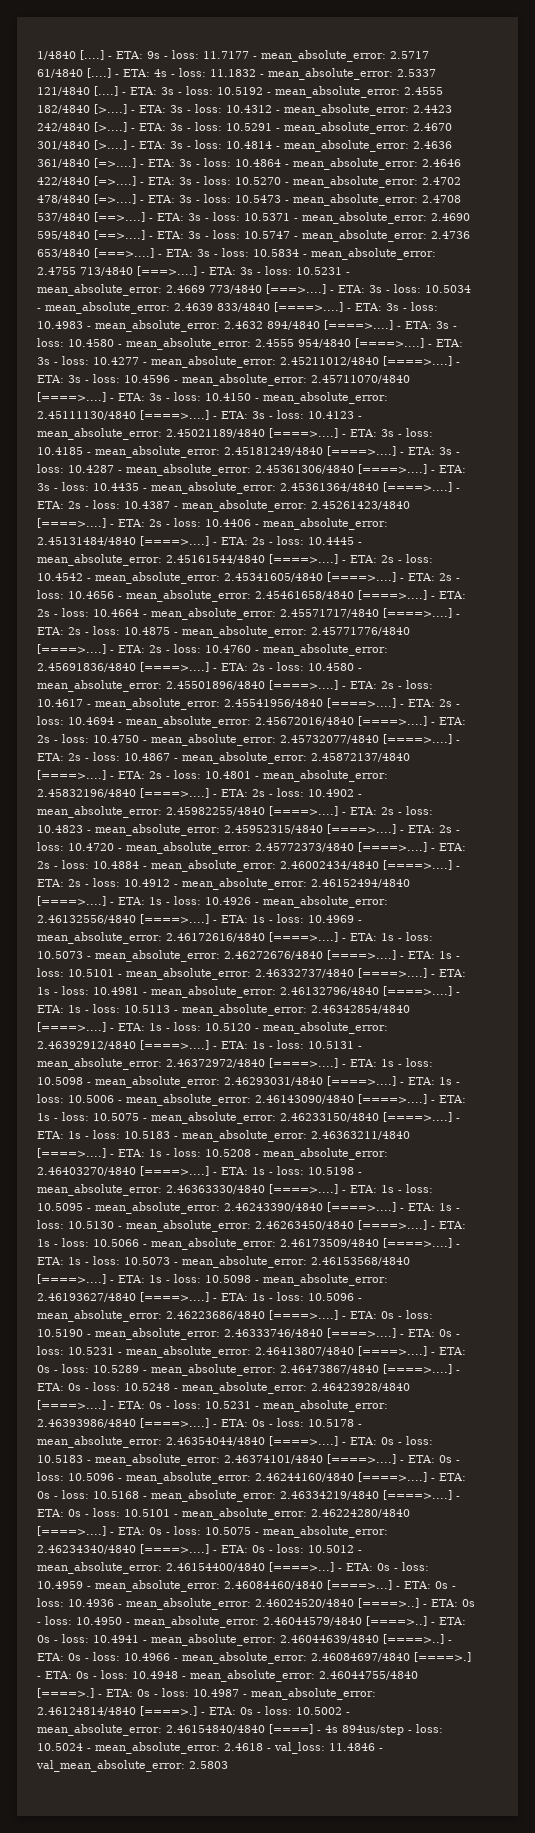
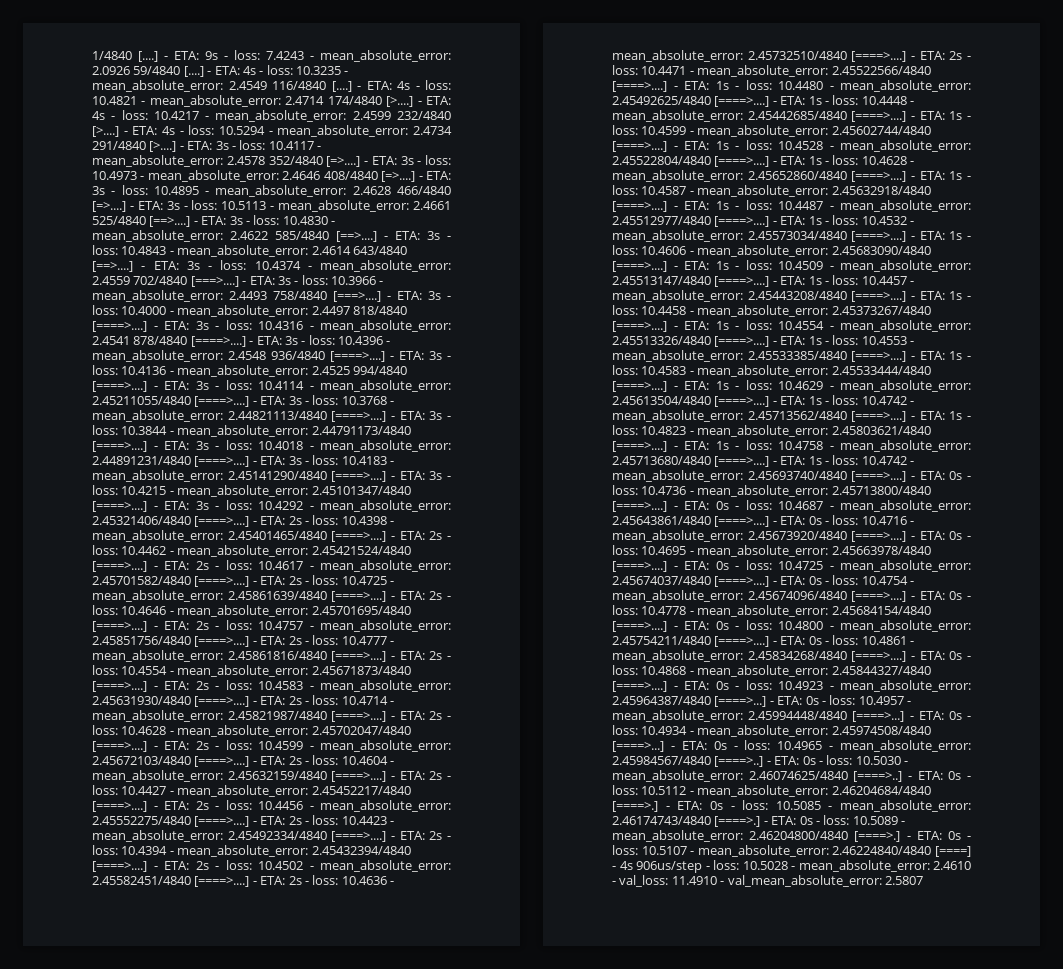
- - ETA: 9s - loss: 11.7177 - mean_absolute_error: 2.5717 61/4840 [....] - ETA: 4s - loss: 11.1832 - mean_absolute_error: 2.5337 121/4840 [....] - ETA: 3s - loss: 10.5192 - mean_absolute_error: 2.4555 182/4840 [>....] - ETA: 3s - loss: 10.4312 - mean_absolute_error: 2.4423 242/4840 [>....] - ETA: 3s - loss: 10.5291 - mean_absolute_error: 2.4670 301/4840 [>....] - ETA: 3s - loss: 10.4814 - mean_absolute_error: 2.4636 361/4840 [=>....] - ETA: 3s - loss: 10.4864 - mean_absolute_error: 2.4646 422/4840 [=>....] - ETA: 3s - loss: 10.5270 - mean_absolute_error: 2.4702 478/4840 [=>....] - ETA: 3s - loss: 10.5473 - mean_absolute_error: 2.4708 537/4840 [==>....] - ETA: 3s - loss: 10.5371 - mean_absolute_error: 2.4690 595/4840 [==>....] - ETA: 3s - loss: 10.5747 - mean_absolute_error: 2.4736 653/4840 [===>....] - ETA: 3s - loss: 10.5834 - mean_absolute_error: 2.4755 713/4840 [===>....] - ETA: 3s - loss: 10.5231 - mean_absolute_error: 2.4669 773/4840 [===>....] - ETA: 3s - loss: 10.5034 - mean_absolute_error: 2.4639 833/4840 [====>....] - ETA: 3s - loss: 10.4983 - mean_absolute_error: 2.4632 894/4840 [====>....] - ETA: 3s - loss: 10.4580 - mean_absolute_error: 2.4555 954/4840 [====>....] - ETA: 3s - loss: 10.4277 - mean_absolute_error: 2.45211012/4840 [====>....] - ETA: 3s - loss: 10.4596 - mean_absolute_error: 2.45711070/4840 [====>....] - ETA: 3s - loss: 10.4150 - mean_absolute_error: 2.45111130/4840 [====>....] - ETA: 3s - loss: 10.4123 - mean_absolute_error: 2.45021189/4840 [====>....] - ETA: 3s - loss: 10.4185 - mean_absolute_error: 2.45181249/4840 [====>....] - ETA: 3s - loss: 10.4287 - mean_absolute_error: 2.45361306/4840 [====>....] - ETA: 3s - loss: 10.4435 - mean_absolute_error: 2.45361364/4840 [====>....] - ETA: 2s - loss: 10.4387 - mean_absolute_error: 2.45261423/4840 [====>....] - ETA: 2s - loss: 10.4406 - mean_absolute_error: 2.45131484/4840 [====>....] - ETA: 2s - loss: 10.4445 - mean_absolute_error: 2.45161544/4840 [====>....] - ETA: 2s - loss: 10.4542 - mean_absolute_error: 2.45341605/4840 [====>....] - ETA: 2s - loss: 10.4656 - mean_absolute_error: 2.45461658/4840 [====>....] - ETA: 2s - loss: 10.4664 - mean_absolute_error: 2.45571717/4840 [====>....] - ETA: 2s - loss: 10.4875 - mean_absolute_error: 2.45771776/4840 [====>....] - ETA: 2s - loss: 10.4760 - mean_absolute_error: 2.45691836/4840 [====>....] - ETA: 2s - loss: 10.4580 - mean_absolute_error: 2.45501896/4840 [====>....]
+ - ETA: 9s - loss: 7.4243 - mean_absolute_error: 2.0926 59/4840 [....] - ETA: 4s - loss: 10.3235 - mean_absolute_error: 2.4549 116/4840 [....] - ETA: 4s - loss: 10.4821 - mean_absolute_error: 2.4714 174/4840 [>....] - ETA: 4s - loss: 10.4217 - mean_absolute_error: 2.4599 232/4840 [>....] - ETA: 4s - loss: 10.5294 - mean_absolute_error: 2.4734 291/4840 [>....] - ETA: 3s - loss: 10.4117 - mean_absolute_error: 2.4578 352/4840 [=>....] - ETA: 3s - loss: 10.4973 - mean_absolute_error: 2.4646 408/4840 [=>....] - ETA: 3s - loss: 10.4895 - mean_absolute_error: 2.4628 466/4840 [=>....] - ETA: 3s - loss: 10.5113 - mean_absolute_error: 2.4661 525/4840 [==>....] - ETA: 3s - loss: 10.4830 - mean_absolute_error: 2.4622 585/4840 [==>....] - ETA: 3s - loss: 10.4843 - mean_absolute_error: 2.4614 643/4840 [==>....] - ETA: 3s - loss: 10.4374 - mean_absolute_error: 2.4559 702/4840 [===>....] - ETA: 3s - loss: 10.3966 - mean_absolute_error: 2.4493 758/4840 [===>....] - ETA: 3s - loss: 10.4000 - mean_absolute_error: 2.4497 818/4840 [====>....] - ETA: 3s - loss: 10.4316 - mean_absolute_error: 2.4541 878/4840 [====>....] - ETA: 3s - loss: 10.4396 - mean_absolute_error: 2.4548 936/4840 [====>....] - ETA: 3s - loss: 10.4136 - mean_absolute_error: 2.4525 994/4840 [====>....] - ETA: 3s - loss: 10.4114 - mean_absolute_error: 2.45211055/4840 [====>....] - ETA: 3s - loss: 10.3768 - mean_absolute_error: 2.44821113/4840 [====>....] - ETA: 3s - loss: 10.3844 - mean_absolute_error: 2.44791173/4840 [====>....] - ETA: 3s - loss: 10.4018 - mean_absolute_error: 2.44891231/4840 [====>....] - ETA: 3s - loss: 10.4183 - mean_absolute_error: 2.45141290/4840 [====>....] - ETA: 3s - loss: 10.4215 - mean_absolute_error: 2.45101347/4840 [====>....] - ETA: 3s - loss: 10.4292 - mean_absolute_error: 2.45321406/4840 [====>....] - ETA: 2s - loss: 10.4398 - mean_absolute_error: 2.45401465/4840 [====>....] - ETA: 2s - loss: 10.4462 - mean_absolute_error: 2.45421524/4840 [====>....]
- - ETA: 2s - loss: 10.4617 - mean_absolute_error: 2.45541956/4840 [====>....] - ETA: 2s - loss: 10.4694 - mean_absolute_error: 2.45672016/4840 [====>....] - ETA: 2s - loss: 10.4750 - mean_absolute_error: 2.45732077/4840 [====>....] - ETA: 2s - loss: 10.4867 - mean_absolute_error: 2.45872137/4840 [====>....] - ETA: 2s - loss: 10.4801 - mean_absolute_error: 2.45832196/4840 [====>....] - ETA: 2s - loss: 10.4902 - mean_absolute_error: 2.45982255/4840 [====>....] - ETA: 2s - loss: 10.4823 - mean_absolute_error: 2.45952315/4840 [====>....] - ETA: 2s - loss: 10.4720 - mean_absolute_error: 2.45772373/4840 [====>....] - ETA: 2s - loss: 10.4884 - mean_absolute_error: 2.46002434/4840 [====>....] - ETA: 2s - loss: 10.4912 - mean_absolute_error: 2.46152494/4840 [====>....] - ETA: 1s - loss: 10.4926 - mean_absolute_error: 2.46132556/4840 [====>....] - ETA: 1s - loss: 10.4969 - mean_absolute_error: 2.46172616/4840 [====>....] - ETA: 1s - loss: 10.5073 - mean_absolute_error: 2.46272676/4840 [====>....] - ETA: 1s - loss: 10.5101 - mean_absolute_error: 2.46332737/4840 [====>....] - ETA: 1s - loss: 10.4981 - mean_absolute_error: 2.46132796/4840 [====>....] - ETA: 1s - loss: 10.5113 - mean_absolute_error: 2.46342854/4840 [====>....] - ETA: 1s - loss: 10.5120 - mean_absolute_error: 2.46392912/4840 [====>....] - ETA: 1s - loss: 10.5131 - mean_absolute_error: 2.46372972/4840 [====>....] - ETA: 1s - loss: 10.5098 - mean_absolute_error: 2.46293031/4840 [====>....] - ETA: 1s - loss: 10.5006 - mean_absolute_error: 2.46143090/4840 [====>....] - ETA: 1s - loss: 10.5075 - mean_absolute_error: 2.46233150/4840 [====>....] - ETA: 1s - loss: 10.5183 - mean_absolute_error: 2.46363211/4840 [====>....] - ETA: 1s - loss: 10.5208 - mean_absolute_error: 2.46403270/4840 [====>....] - ETA: 1s - loss: 10.5198 - mean_absolute_error: 2.46363330/4840 [====>....] - ETA: 1s - loss: 10.5095 - mean_absolute_error: 2.46243390/4840 [====>....] - ETA: 1s - loss: 10.5130 - mean_absolute_error: 2.46263450/4840 [====>....] - ETA: 1s - loss: 10.5066 - mean_absolute_error: 2.46173509/4840 [====>....] - ETA: 1s - loss: 10.5073 - mean_absolute_error: 2.46153568/4840 [====>....] - ETA: 1s - loss: 10.5098 - mean_absolute_error: 2.46193627/4840 [====>....] - ETA: 1s - loss: 10.5096 - mean_absolute_error: 2.46223686/4840 [====>....] - ETA: 0s - loss: 10.5190 - mean_absolute_error: 2.46333746/4840 [====>....] - ETA: 0s - loss: 10.5231 - mean_absolute_error: 2.46413807/4840 [====>....] - ETA: 0s - loss: 10.5289 - mean_absolute_error: 2.46473867/4840 [====>....] - ETA: 0s - loss: 10.5248 - mean_absolute_error: 2.46423928/4840 [====>....] - ETA: 0s - loss: 10.5231 - mean_absolute_error: 2.46393986/4840 [====>....] - ETA: 0s - loss: 10.5178 - mean_absolute_error: 2.46354044/4840 [====>....] - ETA: 0s - loss: 10.5183 - mean_absolute_error: 2.46374101/4840 [====>....] - ETA: 0s - loss: 10.5096 - mean_absolute_error: 2.46244160/4840 [====>....] - ETA: 0s - loss: 10.5168 - mean_absolute_error: 2.46334219/4840 [====>....] - ETA: 0s - loss: 10.5101 - mean_absolute_error: 2.46224280/4840 [====>....] - ETA: 0s - loss: 10.5075 - mean_absolute_error: 2.46234340/4840 [====>....] - ETA: 0s - loss: 10.5012 - mean_absolute_error: 2.46154400/4840 [====>...] - ETA: 0s - loss: 10.4959 - mean_absolute_error: 2.46084460/4840 [====>...] - ETA: 0s - loss: 10.4936 - mean_absolute_error: 2.46024520/4840 [====>..] - ETA: 0s - loss: 10.4950 - mean_absolute_error: 2.46044579/4840 [====>..] - ETA: 0s - loss: 10.4941 - mean_absolute_error: 2.46044639/4840 [====>..] - ETA: 0s - loss: 10.4966 - mean_absolute_error: 2.46084697/4840 [====>.] - ETA: 0s - loss: 10.4948 - mean_absolute_error: 2.46044755/4840 [====>.] - ETA: 0s - loss: 10.4987 - mean_absolute_error: 2.46124814/4840 [====>.] - ETA: 0s - loss: 10.5002 - mean_absolute_error: 2.46154840/4840 [====] - 4s 894us/step - loss: 10.5024 - mean_absolute_error: 2.4618 - val_loss: 11.4846 - val_mean_absolute_error: 2.5803
+ - ETA: 2s - loss: 10.4617 - mean_absolute_error: 2.45701582/4840 [====>....] - ETA: 2s - loss: 10.4725 - mean_absolute_error: 2.45861639/4840 [====>....] - ETA: 2s - loss: 10.4646 - mean_absolute_error: 2.45701695/4840 [====>....] - ETA: 2s - loss: 10.4757 - mean_absolute_error: 2.45851756/4840 [====>....] - ETA: 2s - loss: 10.4777 - mean_absolute_error: 2.45861816/4840 [====>....] - ETA: 2s - loss: 10.4554 - mean_absolute_error: 2.45671873/4840 [====>....] - ETA: 2s - loss: 10.4583 - mean_absolute_error: 2.45631930/4840 [====>....] - ETA: 2s - loss: 10.4714 - mean_absolute_error: 2.45821987/4840 [====>....] - ETA: 2s - loss: 10.4628 - mean_absolute_error: 2.45702047/4840 [====>....] - ETA: 2s - loss: 10.4599 - mean_absolute_error: 2.45672103/4840 [====>....] - ETA: 2s - loss: 10.4604 - mean_absolute_error: 2.45632159/4840 [====>....] - ETA: 2s - loss: 10.4427 - mean_absolute_error: 2.45452217/4840 [====>....] - ETA: 2s - loss: 10.4456 - mean_absolute_error: 2.45552275/4840 [====>....] - ETA: 2s - loss: 10.4423 - mean_absolute_error: 2.45492334/4840 [====>....] - ETA: 2s - loss: 10.4394 - mean_absolute_error: 2.45432394/4840 [====>....] - ETA: 2s - loss: 10.4502 - mean_absolute_error: 2.45582451/4840 [====>....] - ETA: 2s - loss: 10.4636 - mean_absolute_error: 2.45732510/4840 [====>....] - ETA: 2s - loss: 10.4471 - mean_absolute_error: 2.45522566/4840 [====>....] - ETA: 1s - loss: 10.4480 - mean_absolute_error: 2.45492625/4840 [====>....] - ETA: 1s - loss: 10.4448 - mean_absolute_error: 2.45442685/4840 [====>....] - ETA: 1s - loss: 10.4599 - mean_absolute_error: 2.45602744/4840 [====>....] - ETA: 1s - loss: 10.4528 - mean_absolute_error: 2.45522804/4840 [====>....] - ETA: 1s - loss: 10.4628 - mean_absolute_error: 2.45652860/4840 [====>....] - ETA: 1s - loss: 10.4587 - mean_absolute_error: 2.45632918/4840 [====>....] - ETA: 1s - loss: 10.4487 - mean_absolute_error: 2.45512977/4840 [====>....] - ETA: 1s - loss: 10.4532 - mean_absolute_error: 2.45573034/4840 [====>....] - ETA: 1s - loss: 10.4606 - mean_absolute_error: 2.45683090/4840 [====>....] - ETA: 1s - loss: 10.4509 - mean_absolute_error: 2.45513147/4840 [====>....] - ETA: 1s - loss: 10.4457 - mean_absolute_error: 2.45443208/4840 [====>....] - ETA: 1s - loss: 10.4458 - mean_absolute_error: 2.45373267/4840 [====>....] - ETA: 1s - loss: 10.4554 - mean_absolute_error: 2.45513326/4840 [====>....] - ETA: 1s - loss: 10.4553 - mean_absolute_error: 2.45533385/4840 [====>....] - ETA: 1s - loss: 10.4583 - mean_absolute_error: 2.45533444/4840 [====>....] - ETA: 1s - loss: 10.4629 - mean_absolute_error: 2.45613504/4840 [====>....] - ETA: 1s - loss: 10.4742 - mean_absolute_error: 2.45713562/4840 [====>....] - ETA: 1s - loss: 10.4823 - mean_absolute_error: 2.45803621/4840 [====>....] - ETA: 1s - loss: 10.4758 - mean_absolute_error: 2.45713680/4840 [====>....] - ETA: 1s - loss: 10.4742 - mean_absolute_error: 2.45693740/4840 [====>....] - ETA: 0s - loss: 10.4736 - mean_absolute_error: 2.45713800/4840 [====>....] - ETA: 0s - loss: 10.4687 - mean_absolute_error: 2.45643861/4840 [====>....] - ETA: 0s - loss: 10.4716 - mean_absolute_error: 2.45673920/4840 [====>....] - ETA: 0s - loss: 10.4695 - mean_absolute_error: 2.45663978/4840 [====>....] - ETA: 0s - loss: 10.4725 - mean_absolute_error: 2.45674037/4840 [====>....] - ETA: 0s - loss: 10.4754 - mean_absolute_error: 2.45674096/4840 [====>....] - ETA: 0s - loss: 10.4778 - mean_absolute_error: 2.45684154/4840 [====>....] - ETA: 0s - loss: 10.4800 - mean_absolute_error: 2.45754211/4840 [====>....] - ETA: 0s - loss: 10.4861 - mean_absolute_error: 2.45834268/4840 [====>....] - ETA: 0s - loss: 10.4868 - mean_absolute_error: 2.45844327/4840 [====>....] - ETA: 0s - loss: 10.4923 - mean_absolute_error: 2.45964387/4840 [====>...] - ETA: 0s - loss: 10.4957 - mean_absolute_error: 2.45994448/4840 [====>...] - ETA: 0s - loss: 10.4934 - mean_absolute_error: 2.45974508/4840 [====>...] - ETA: 0s - loss: 10.4965 - mean_absolute_error: 2.45984567/4840 [====>..] - ETA: 0s - loss: 10.5030 - mean_absolute_error: 2.46074625/4840 [====>..] - ETA: 0s - loss: 10.5112 - mean_absolute_error: 2.46204684/4840 [====>.] - ETA: 0s - loss: 10.5085 - mean_absolute_error: 2.46174743/4840 [====>.] - ETA: 0s - loss: 10.5089 - mean_absolute_error: 2.46204800/4840 [====>.] - ETA: 0s - loss: 10.5107 - mean_absolute_error: 2.46224840/4840 [====] - 4s 906us/step - loss: 10.5028 - mean_absolute_error: 2.4610 - val_loss: 11.4910 - val_mean_absolute_error: 2.5807

